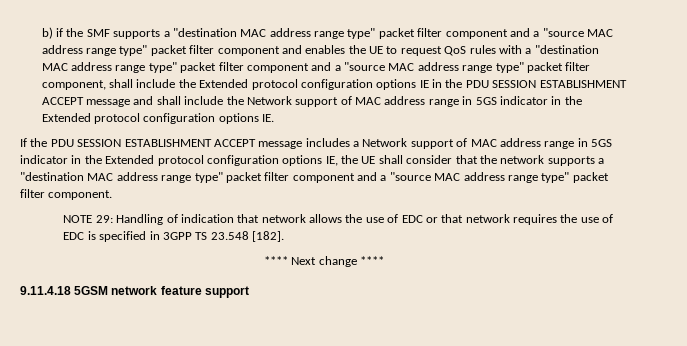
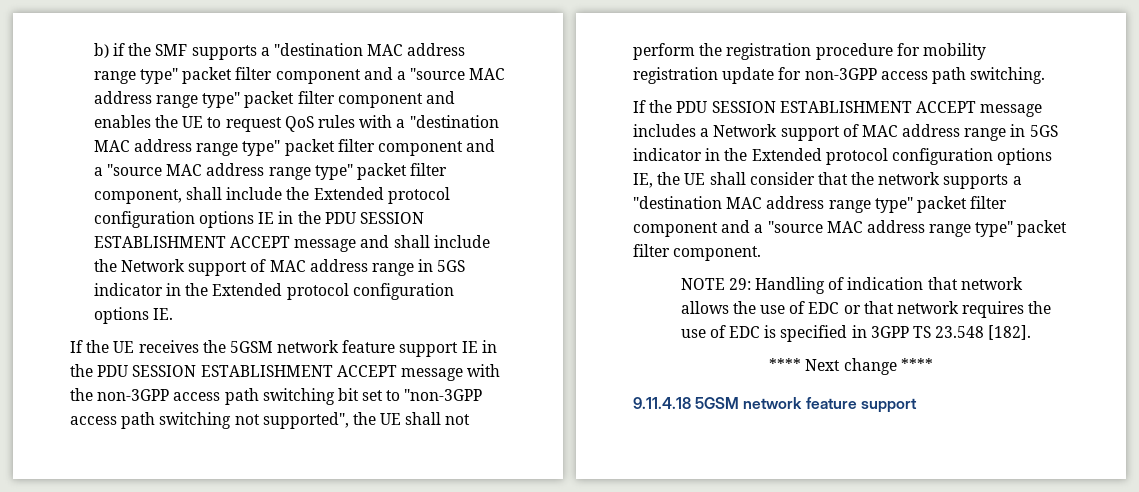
+ If the UE receives the 5GSM network feature support IE in the PDU SESSION ESTABLISHMENT ACCEPT message with the non-3GPP access path switching bit set to "non-3GPP access path switching not supported", the UE shall not perform the registration procedure for mobility registration update for non-3GPP access path switching.

